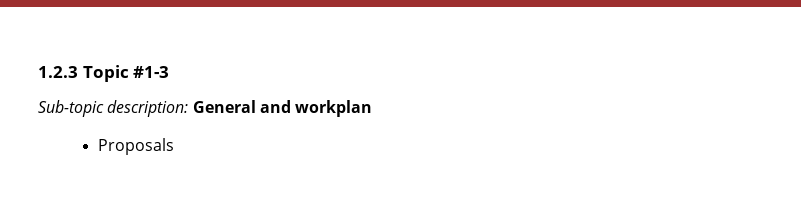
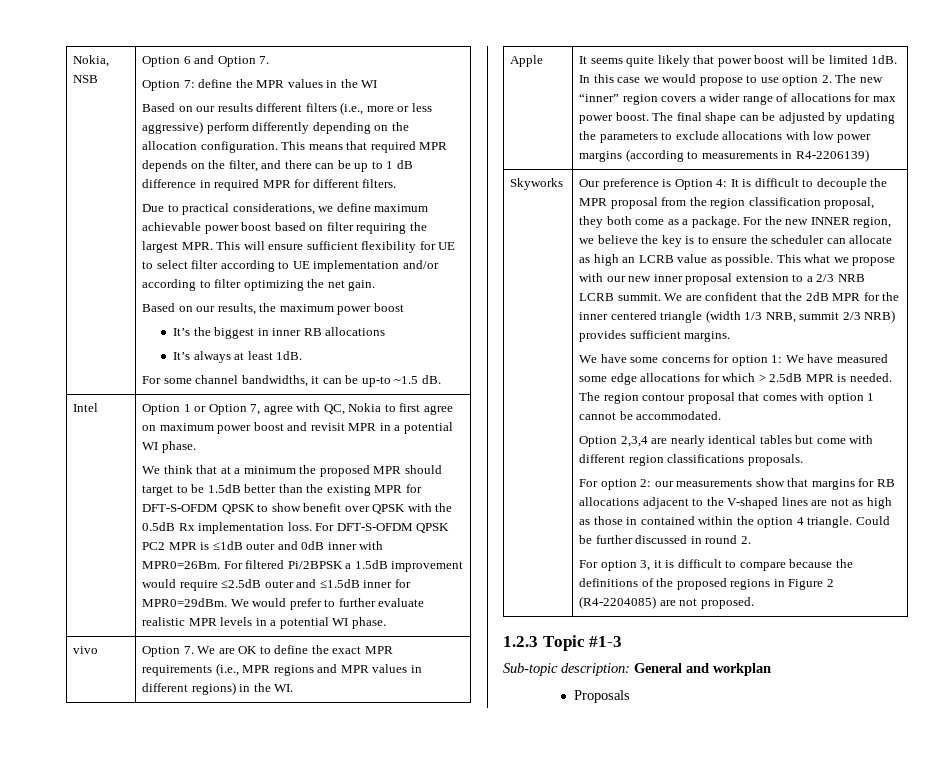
+ Nokia, NSB | Option 6 and Option 7.
+ Option 7: define the MPR values in the WI
+ Based on our results different filters (i.e., more or less aggressive) perform differently depending on the allocation configuration. This means that required MPR depends on the filter, and there can be up to 1 dB difference in required MPR for different filters.
+ Due to practical considerations, we define maximum achievable power boost based on filter requiring the largest MPR. This will ensure sufficient flexibility for UE to select filter according to UE implementation and/or according to filter optimizing the net gain.
+ Based on our results, the maximum power boost
+ It’s the biggest in inner RB allocations
+ It’s always at least 1dB.
+ For some channel bandwidths, it can be up-to ~1.5 dB.
+ Intel | Option 1 or Option 7, agree with QC, Nokia to first agree on maximum power boost and revisit MPR in a potential WI phase.
+ We think that at a minimum the proposed MPR should target to be 1.5dB better than the existing MPR for DFT-S-OFDM QPSK to show benefit over QPSK with the 0.5dB Rx implementation loss. For DFT-S-OFDM QPSK PC2 MPR is ≤1dB outer and 0dB inner with MPR0=26Bm. For filtered Pi/2BPSK a 1.5dB improvement would require ≤2.5dB outer and ≤1.5dB inner for MPR0=29dBm. We would prefer to further evaluate realistic MPR levels in a potential WI phase.
+ vivo | Option 7. We are OK to define the exact MPR requirements (i.e., MPR regions and MPR values in different regions) in the WI.
+ Apple | It seems quite likely that power boost will be limited 1dB. In this case we would propose to use option 2. The new “inner” region covers a wider range of allocations for max power boost. The final shape can be adjusted by updating the parameters to exclude allocations with low power margins (according to measurements in R4-2206139)
+ Skyworks | Our preference is Option 4: It is difficult to decouple the MPR proposal from the region classification proposal, they both come as a package. For the new INNER region, we believe the key is to ensure the scheduler can allocate as high an LCRB value as possible. This what we propose with our new inner proposal extension to a 2/3 NRB LCRB summit. We are confident that the 2dB MPR for the inner centered triangle (width 1/3 NRB, summit 2/3 NRB) provides sufficient margins.
+ We have some concerns for option 1: We have measured some edge allocations for which > 2.5dB MPR is needed. The region contour proposal that comes with option 1 cannot be accommodated.
+ Option 2,3,4 are nearly identical tables but come with different region classifications proposals.
+ For option 2: our measurements show that margins for RB allocations adjacent to the V-shaped lines are not as high as those in contained within the option 4 triangle. Could be further discussed in round 2.
+ For option 3, it is difficult to compare because the definitions of the proposed regions in Figure 2 (R4-2204085) are not proposed.

